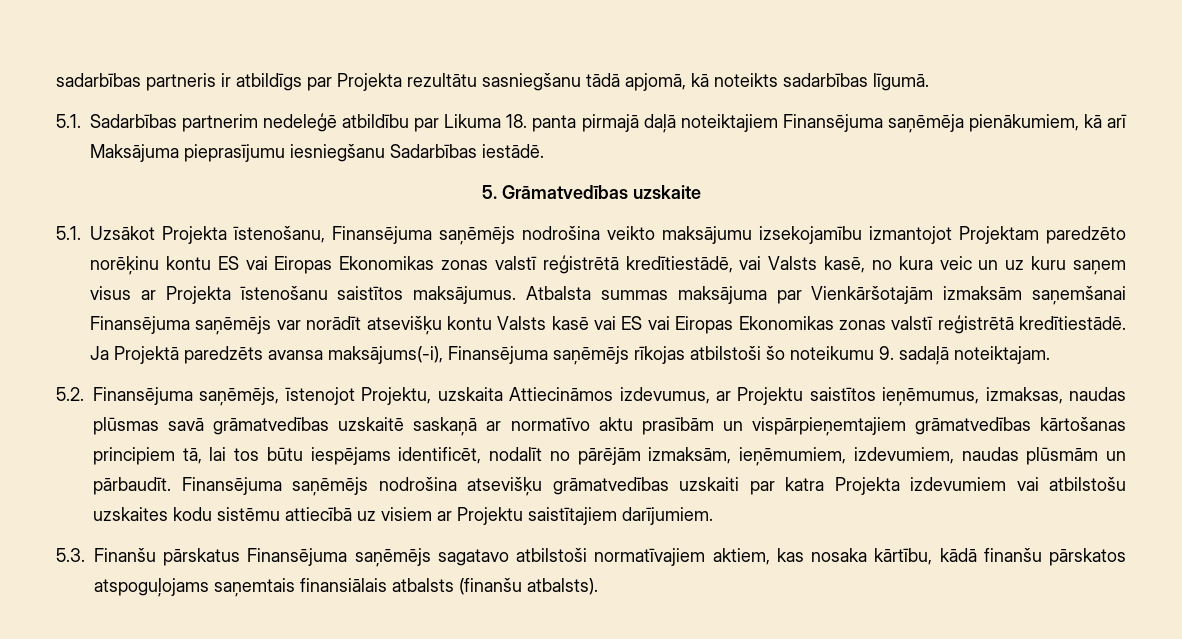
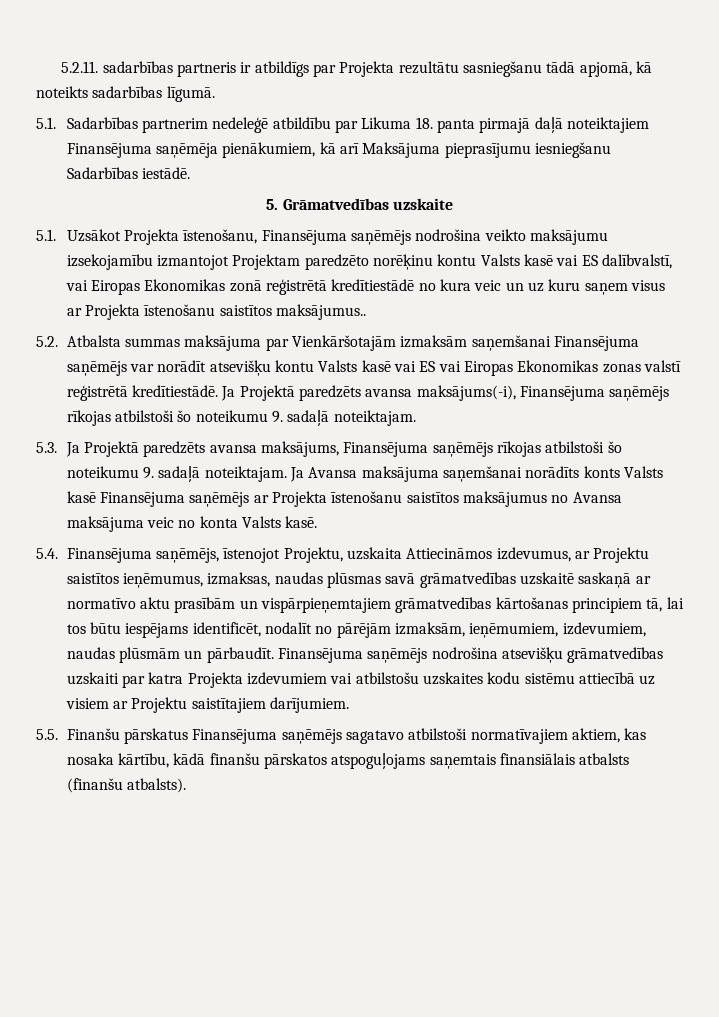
- sadarbības partneris ir atbildīgs par Projekta rezultātu sasniegšanu tādā apjomā, kā noteikts sadarbības līgumā.
+ 5.2.11. sadarbības partneris ir atbildīgs par Projekta rezultātu sasniegšanu tādā apjomā, kā noteikts sadarbības līgumā.
- 5.1. Uzsākot Projekta īstenošanu, Finansējuma saņēmējs nodrošina veikto maksājumu izsekojamību izmantojot Projektam paredzēto norēķinu kontu ES vai Eiropas Ekonomikas zonas valstī reģistrētā kredītiestādē, vai Valsts kasē, no kura veic un uz kuru saņem visus ar Projekta īstenošanu saistītos maksājumus. Atbalsta summas maksājuma par Vienkāršotajām izmaksām saņemšanai Finansējuma saņēmējs var norādīt atsevišķu kontu Valsts kasē vai ES vai Eiropas Ekonomikas zonas valstī reģistrētā kredītiestādē.
+ 5.1. Uzsākot Projekta īstenošanu, Finansējuma saņēmējs nodrošina veikto maksājumu izsekojamību izmantojot Projektam paredzēto norēķinu kontu Valsts kasē vai ES dalībvalstī, vai Eiropas Ekonomikas zonā reģistrētā kredītiestādē no kura veic un uz kuru saņem visus ar Projekta īstenošanu saistītos maksājumus..
+ 5.2. Atbalsta summas maksājuma par Vienkāršotajām izmaksām saņemšanai Finansējuma saņēmējs var norādīt atsevišķu kontu Valsts kasē vai ES vai Eiropas Ekonomikas zonas valstī reģistrētā kredītiestādē.
- 5.2. Finansējuma saņēmējs, īstenojot Projektu, uzskaita Attiecināmos izdevumus, ar Projektu saistītos ieņēmumus, izmaksas, naudas plūsmas savā grāmatvedības uzskaitē saskaņā ar normatīvo aktu prasībām un vispārpieņemtajiem grāmatvedības kārtošanas principiem tā, lai tos būtu iespējams identificēt, nodalīt no pārējām izmaksām, ieņēmumiem, izdevumiem, naudas plūsmām un pārbaudīt.
+ 5.3. Ja Projektā paredzēts avansa maksājums, Finansējuma saņēmējs rīkojas atbilstoši šo noteikumu 9. sadaļā noteiktajam. Ja Avansa maksājuma saņemšanai norādīts konts Valsts kasē Finansējuma saņēmējs ar Projekta īstenošanu saistītos maksājumus no Avansa maksājuma veic no konta Valsts kasē.
+ 5.4. Finansējuma saņēmējs, īstenojot Projektu, uzskaita Attiecināmos izdevumus, ar Projektu saistītos ieņēmumus, izmaksas, naudas plūsmas savā grāmatvedības uzskaitē saskaņā ar normatīvo aktu prasībām un vispārpieņemtajiem grāmatvedības kārtošanas principiem tā, lai tos būtu iespējams identificēt, nodalīt no pārējām izmaksām, ieņēmumiem, izdevumiem, naudas plūsmām un pārbaudīt.
- 5.3. Finanšu pārskatus Finansējuma saņēmējs sagatavo atbilstoši normatīvajiem aktiem, kas nosaka kārtību, kādā finanšu pārskatos atspoguļojams saņemtais finansiālais atbalsts (finanšu atbalsts).
+ 5.5. Finanšu pārskatus Finansējuma saņēmējs sagatavo atbilstoši normatīvajiem aktiem, kas nosaka kārtību, kādā finanšu pārskatos atspoguļojams saņemtais finansiālais atbalsts (finanšu atbalsts).

